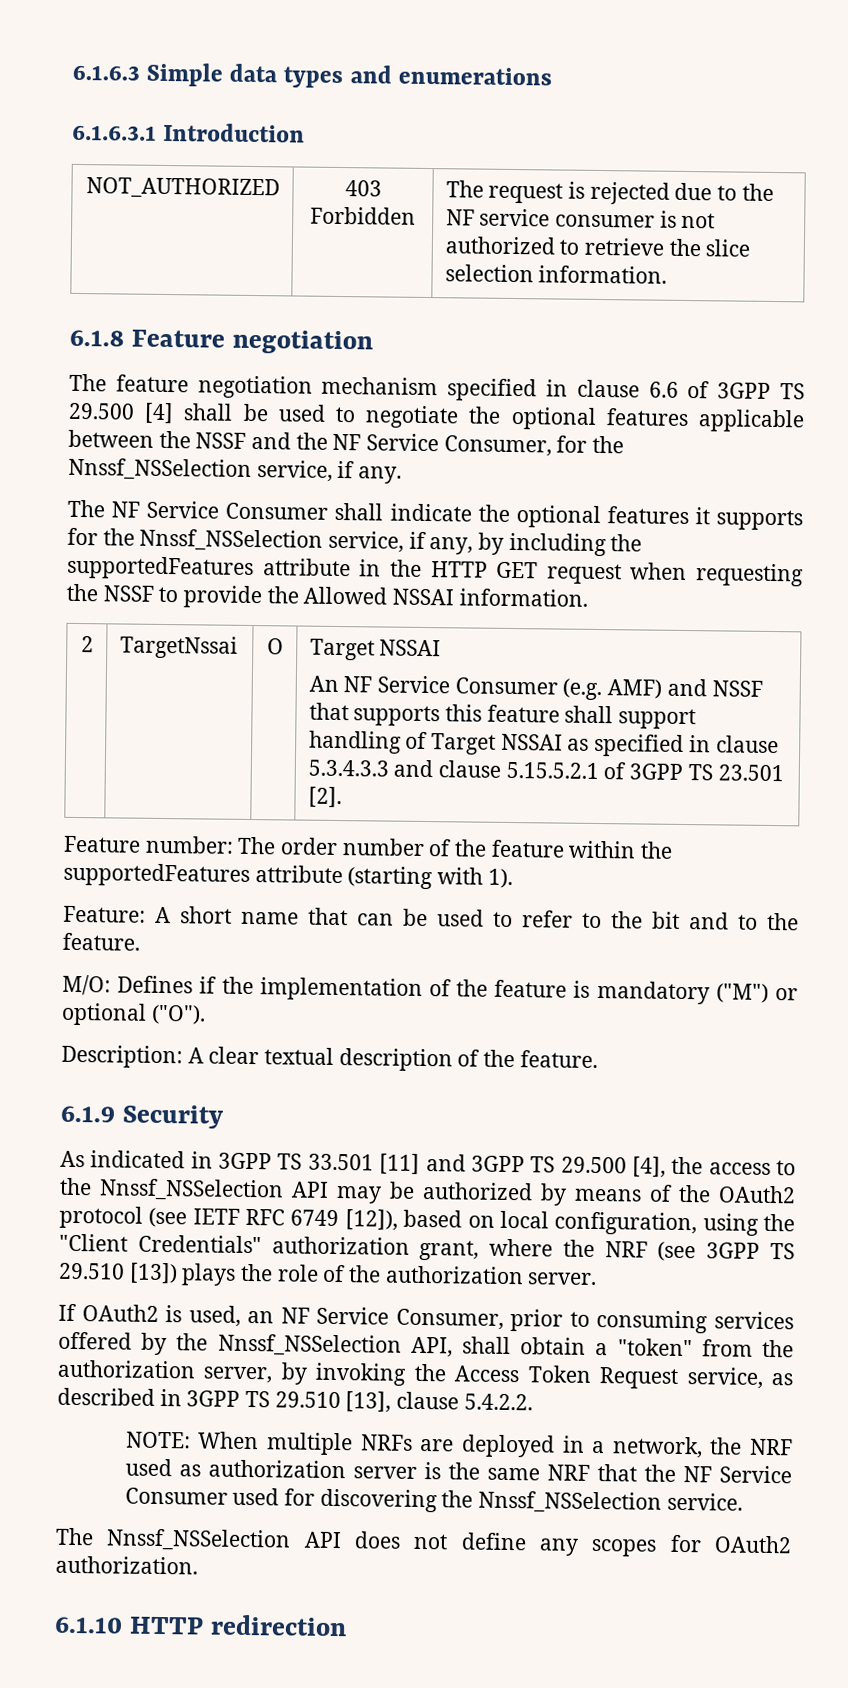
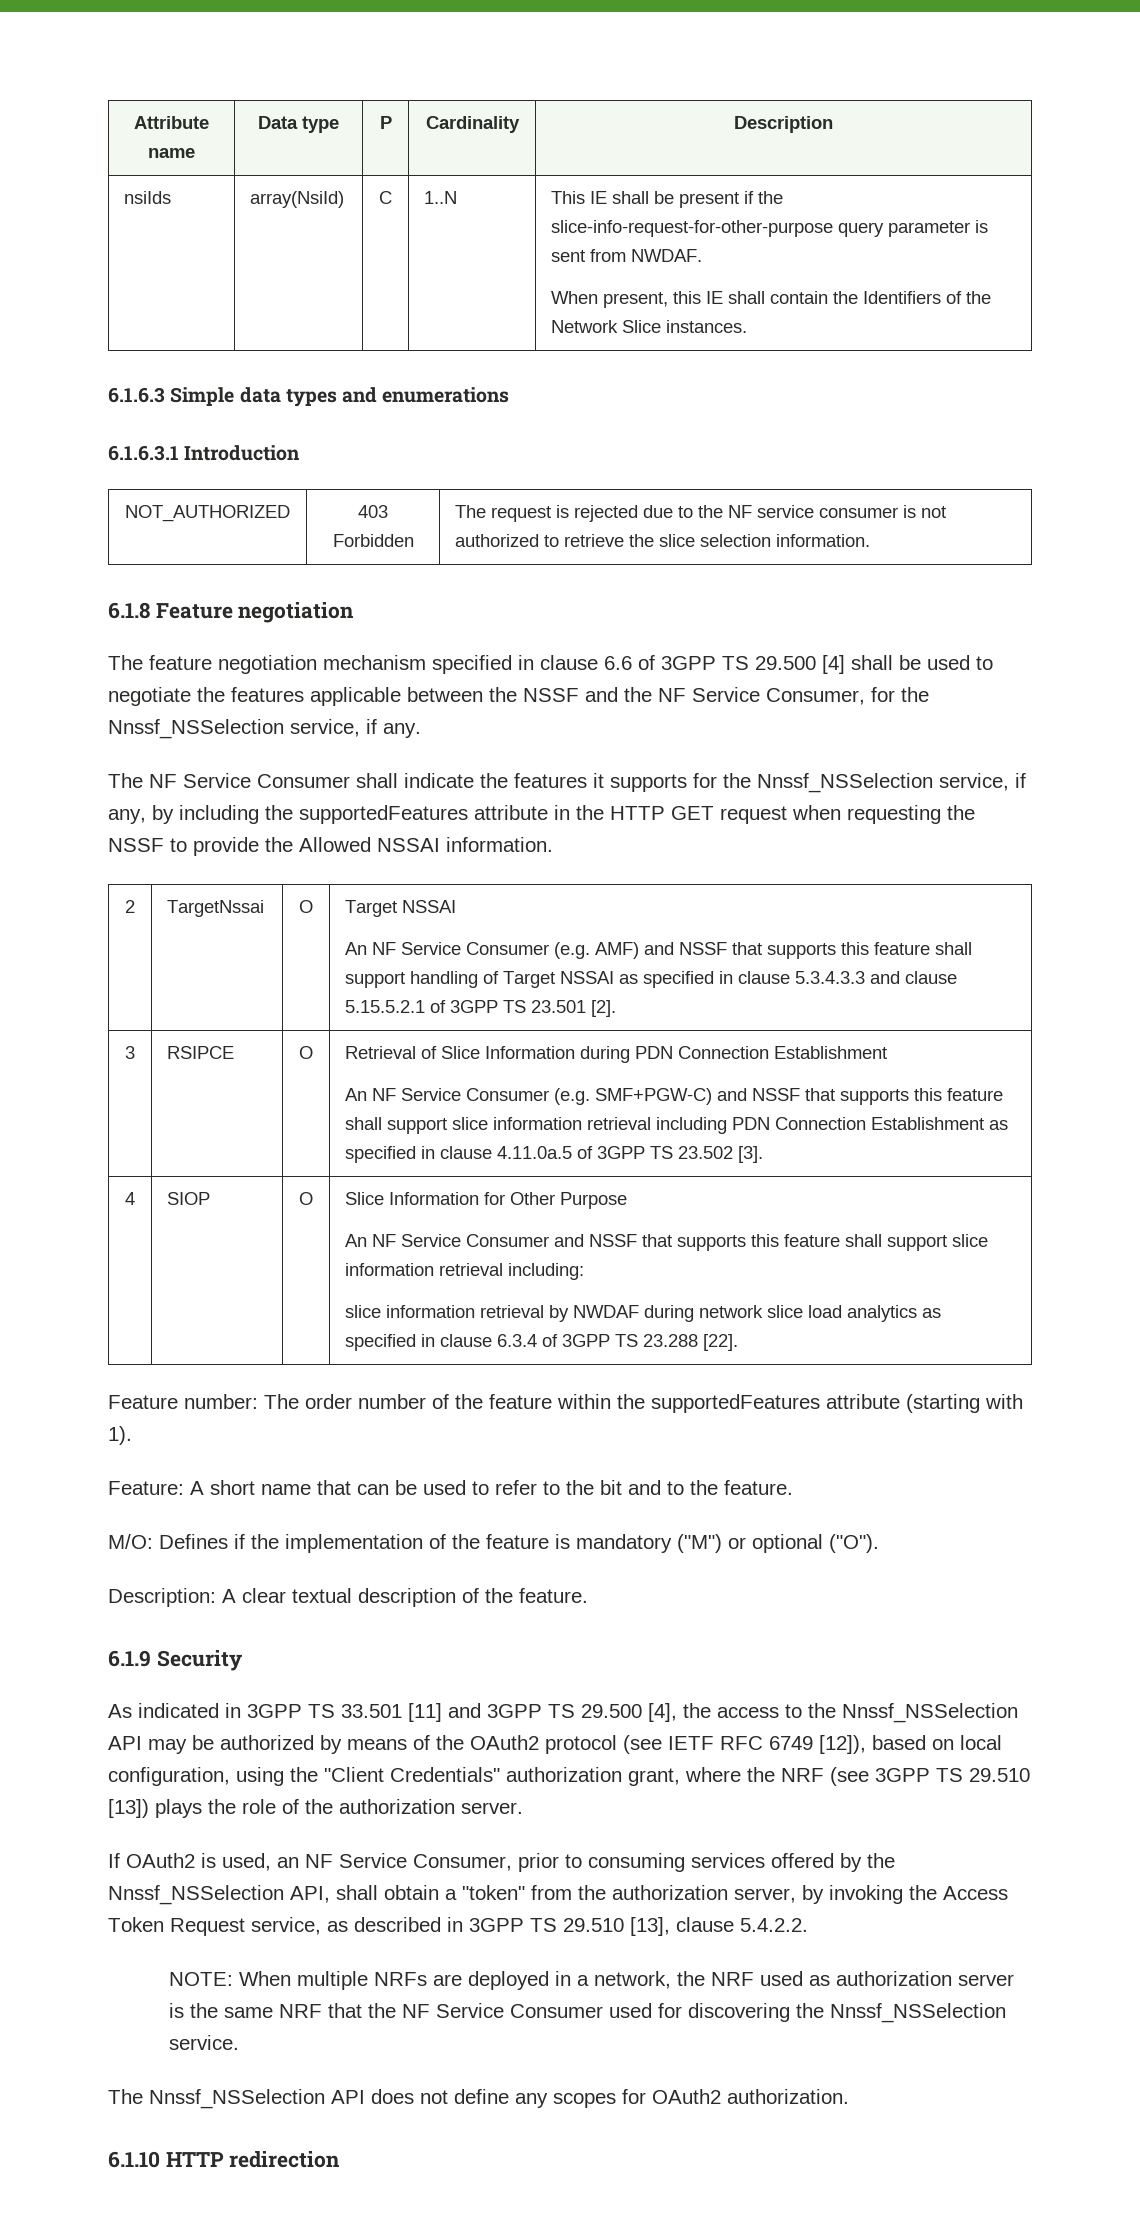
+ Attribute name | Data type | P | Cardinality | Description
+ nsiIds | array(NsiId) | C | 1..N | This IE shall be present if the slice-info-request-for-other-purpose query parameter is sent from NWDAF.
+ When present, this IE shall contain the Identifiers of the Network Slice instances.
- The feature negotiation mechanism specified in clause 6.6 of 3GPP TS 29.500 [4] shall be used to negotiate the optional features applicable between the NSSF and the NF Service Consumer, for the Nnssf_NSSelection service, if any.
+ The feature negotiation mechanism specified in clause 6.6 of 3GPP TS 29.500 [4] shall be used to negotiate the features applicable between the NSSF and the NF Service Consumer, for the Nnssf_NSSelection service, if any.
- The NF Service Consumer shall indicate the optional features it supports for the Nnssf_NSSelection service, if any, by including the supportedFeatures attribute in the HTTP GET request when requesting the NSSF to provide the Allowed NSSAI information.
+ The NF Service Consumer shall indicate the features it supports for the Nnssf_NSSelection service, if any, by including the supportedFeatures attribute in the HTTP GET request when requesting the NSSF to provide the Allowed NSSAI information.
+ 3 | RSIPCE | O | Retrieval of Slice Information during PDN Connection Establishment
+ An NF Service Consumer (e.g. SMF+PGW-C) and NSSF that supports this feature shall support slice information retrieval including PDN Connection Establishment as specified in clause 4.11.0a.5 of 3GPP TS 23.502 [3].
+ 4 | SIOP | O | Slice Information for Other Purpose
+ An NF Service Consumer and NSSF that supports this feature shall support slice information retrieval including:
+ slice information retrieval by NWDAF during network slice load analytics as specified in clause 6.3.4 of 3GPP TS 23.288 [22].

